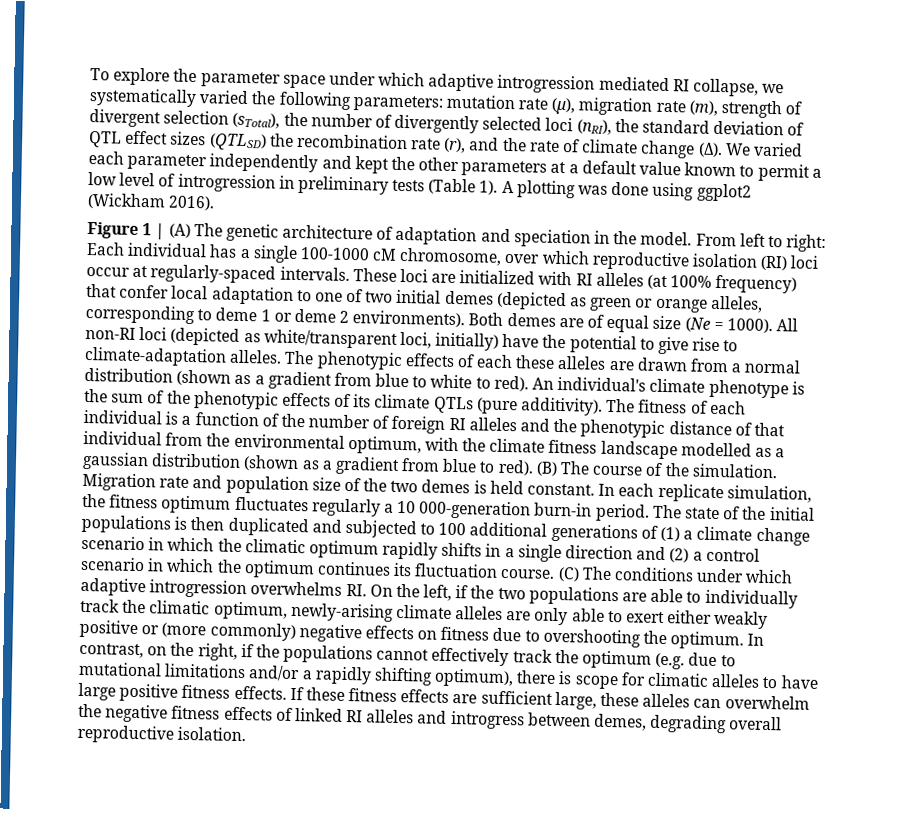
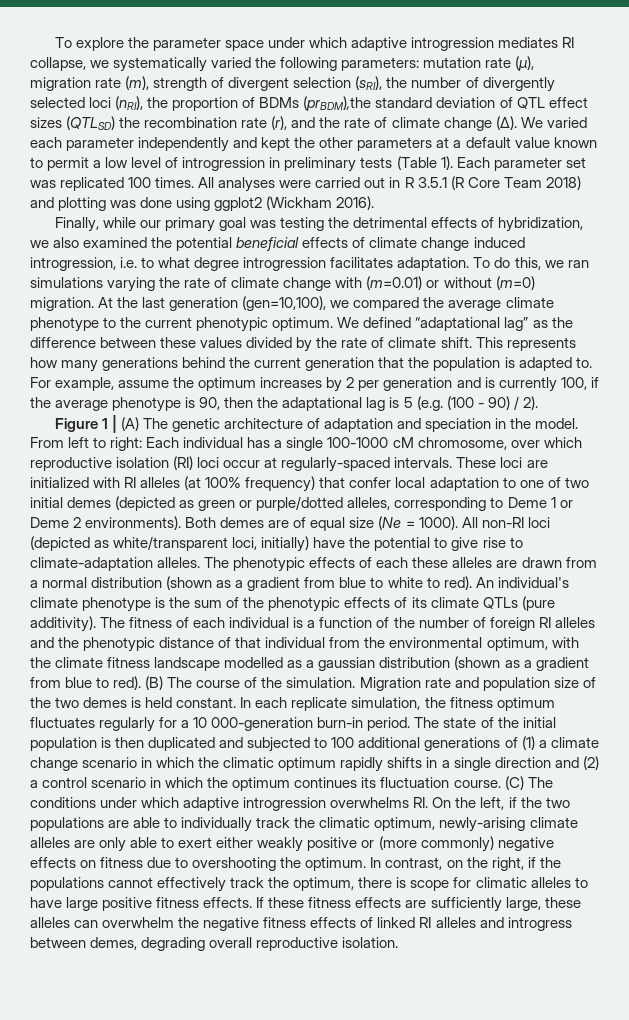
- To explore the parameter space under which adaptive introgression mediated RI collapse, we systematically varied the following parameters:
+ To explore the parameter space under which adaptive introgression mediates RI collapse, we systematically varied the following parameters:
- mutation rate (μ), migration rate (m), strength of divergent selection (sTotal), the number of divergently selected loci (nRI), the standard deviation of QTL effect sizes (QTLSD) the recombination rate (r), and the rate of climate change (Δ). We varied each parameter independently and kept the other parameters at a default value known to permit a low level of introgression in preliminary tests (Table 1).
+ mutation rate (μ), migration rate (m), strength of divergent selection (sRI), the number of divergently selected loci (nRI), the proportion of BDMs (prBDM),the standard deviation of QTL effect sizes (QTLSD) the recombination rate (r), and the rate of climate change (Δ). We varied each parameter independently and kept the other parameters at a default value known to permit a low level of introgression in preliminary tests (Table 1).
- A plotting was done using ggplot2 (Wickham 2016).
+ Each parameter set was replicated 100 times. All analyses were carried out in R 3.5.1 (R Core Team 2018) and plotting was done using ggplot2 (Wickham 2016).
+ Finally, while our primary goal was testing the detrimental effects of hybridization, we also examined the potential beneficial effects of climate change induced introgression, i.e. to what degree introgression facilitates adaptation. To do this, we ran simulations varying the rate of climate change with (m=0.01) or without (m=0) migration. At the last generation (gen=10,100), we compared the average climate phenotype to the current phenotypic optimum. We defined “adaptational lag” as the difference between these values divided by the rate of climate shift. This represents how many generations behind the current generation that the population is adapted to. For example, assume the optimum increases by 2 per generation and is currently 100, if the average phenotype is 90, then the adaptational lag is 5 (e.g. (100 - 90) / 2).
- These loci are initialized with RI alleles (at 100% frequency) that confer local adaptation to one of two initial demes (depicted as green or orange alleles, corresponding to deme 1 or deme 2 environments).
+ These loci are initialized with RI alleles (at 100% frequency) that confer local adaptation to one of two initial demes (depicted as green or purple/dotted alleles, corresponding to Deme 1 or Deme 2 environments).
- In each replicate simulation, the fitness optimum fluctuates regularly a 10 000-generation burn-in period.
+ In each replicate simulation, the fitness optimum fluctuates regularly for a 10 000-generation burn-in period.
- The state of the initial populations is then duplicated and subjected to 100 additional generations of (1) a climate change scenario in which the climatic optimum rapidly shifts in a single direction and (2) a control scenario in which the optimum continues its fluctuation course.
+ The state of the initial population is then duplicated and subjected to 100 additional generations of (1) a climate change scenario in which the climatic optimum rapidly shifts in a single direction and (2) a control scenario in which the optimum continues its fluctuation course.
- In contrast, on the right, if the populations cannot effectively track the optimum (e.g. due to mutational limitations and/or a rapidly shifting optimum), there is scope for climatic alleles to have large positive fitness effects.
+ In contrast, on the right, if the populations cannot effectively track the optimum, there is scope for climatic alleles to have large positive fitness effects.
- If these fitness effects are sufficient large, these alleles can overwhelm the negative fitness effects of linked RI alleles and introgress between demes, degrading overall reproductive isolation.
+ If these fitness effects are sufficiently large, these alleles can overwhelm the negative fitness effects of linked RI alleles and introgress between demes, degrading overall reproductive isolation.

